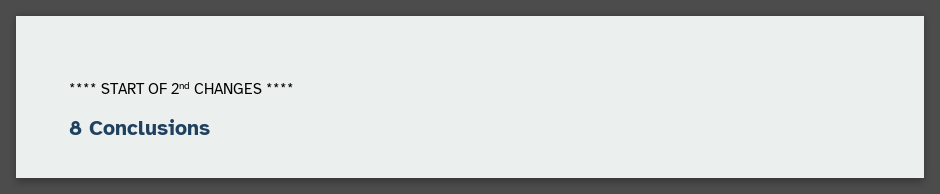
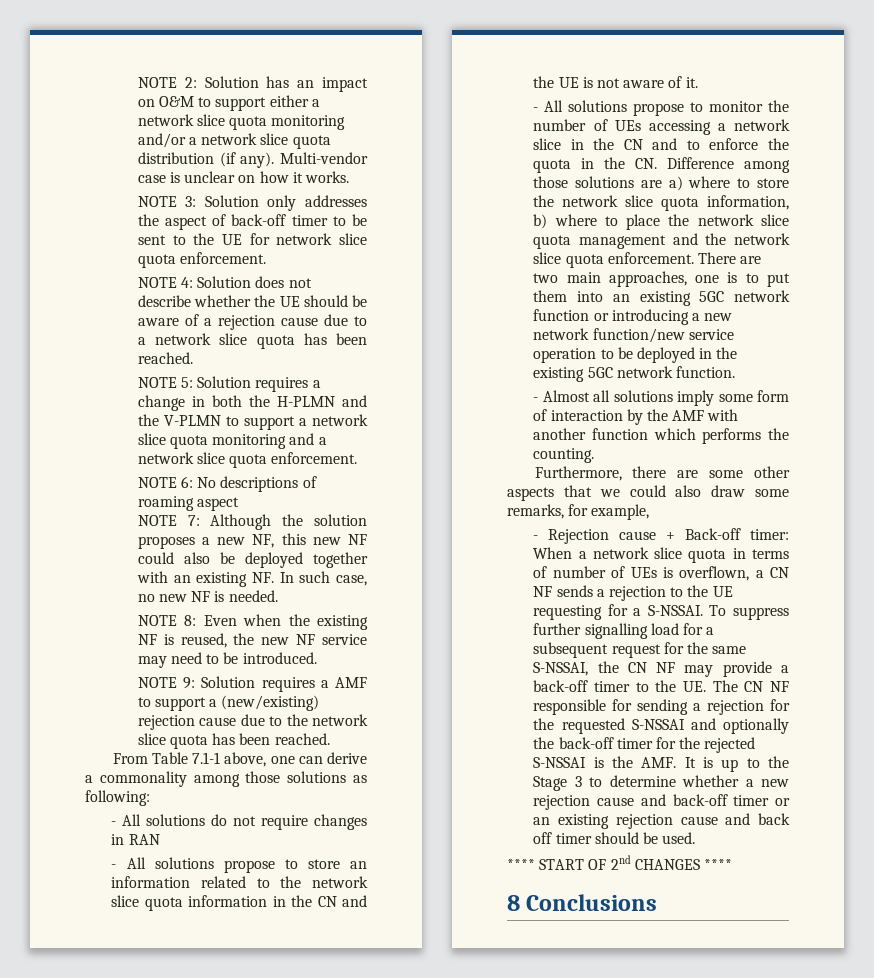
+ NOTE 2: Solution has an impact on O&M to support either a network slice quota monitoring and/or a network slice quota distribution (if any). Multi-vendor case is unclear on how it works.
+ NOTE 3: Solution only addresses the aspect of back-off timer to be sent to the UE for network slice quota enforcement.
+ NOTE 4: Solution does not describe whether the UE should be aware of a rejection cause due to a network slice quota has been reached.
+ NOTE 5: Solution requires a change in both the H-PLMN and the V-PLMN to support a network slice quota monitoring and a network slice quota enforcement.
+ NOTE 6: No descriptions of roaming aspect
+ NOTE 7: Although the solution proposes a new NF, this new NF could also be deployed together with an existing NF. In such case, no new NF is needed.
+ NOTE 8: Even when the existing NF is reused, the new NF service may need to be introduced.
+ NOTE 9: Solution requires a AMF to support a (new/existing) rejection cause due to the network slice quota has been reached.
+ From Table 7.1-1 above, one can derive a commonality among those solutions as following:
+ - All solutions do not require changes in RAN
+ - All solutions propose to store an information related to the network slice quota information in the CN and the UE is not aware of it.
+ - All solutions propose to monitor the number of UEs accessing a network slice in the CN and to enforce the quota in the CN. Difference among those solutions are a) where to store the network slice quota information, b) where to place the network slice quota management and the network slice quota enforcement. There are two main approaches, one is to put them into an existing 5GC network function or introducing a new network function/new service operation to be deployed in the existing 5GC network function.
+ - Almost all solutions imply some form of interaction by the AMF with another function which performs the counting.
+ Furthermore, there are some other aspects that we could also draw some remarks, for example,
+ - Rejection cause + Back-off timer: When a network slice quota in terms of number of UEs is overflown, a CN NF sends a rejection to the UE requesting for a S-NSSAI. To suppress further signalling load for a subsequent request for the same S-NSSAI, the CN NF may provide a back-off timer to the UE. The CN NF responsible for sending a rejection for the requested S-NSSAI and optionally the back-off timer for the rejected S-NSSAI is the AMF. It is up to the Stage 3 to determine whether a new rejection cause and back-off timer or an existing rejection cause and back off timer should be used.

